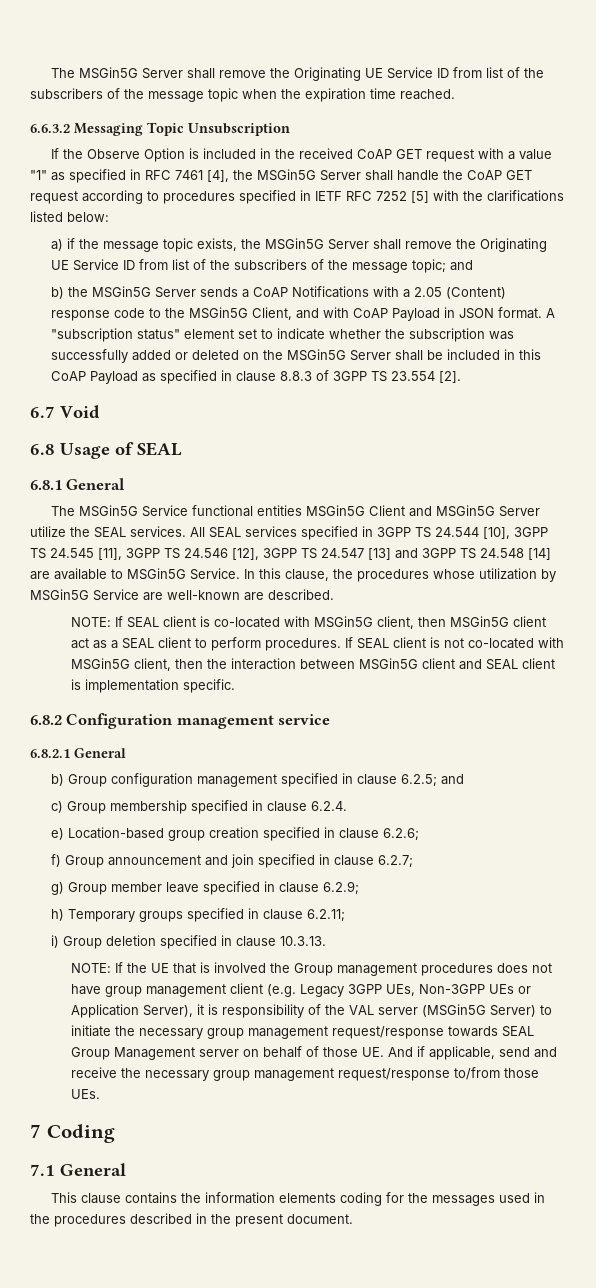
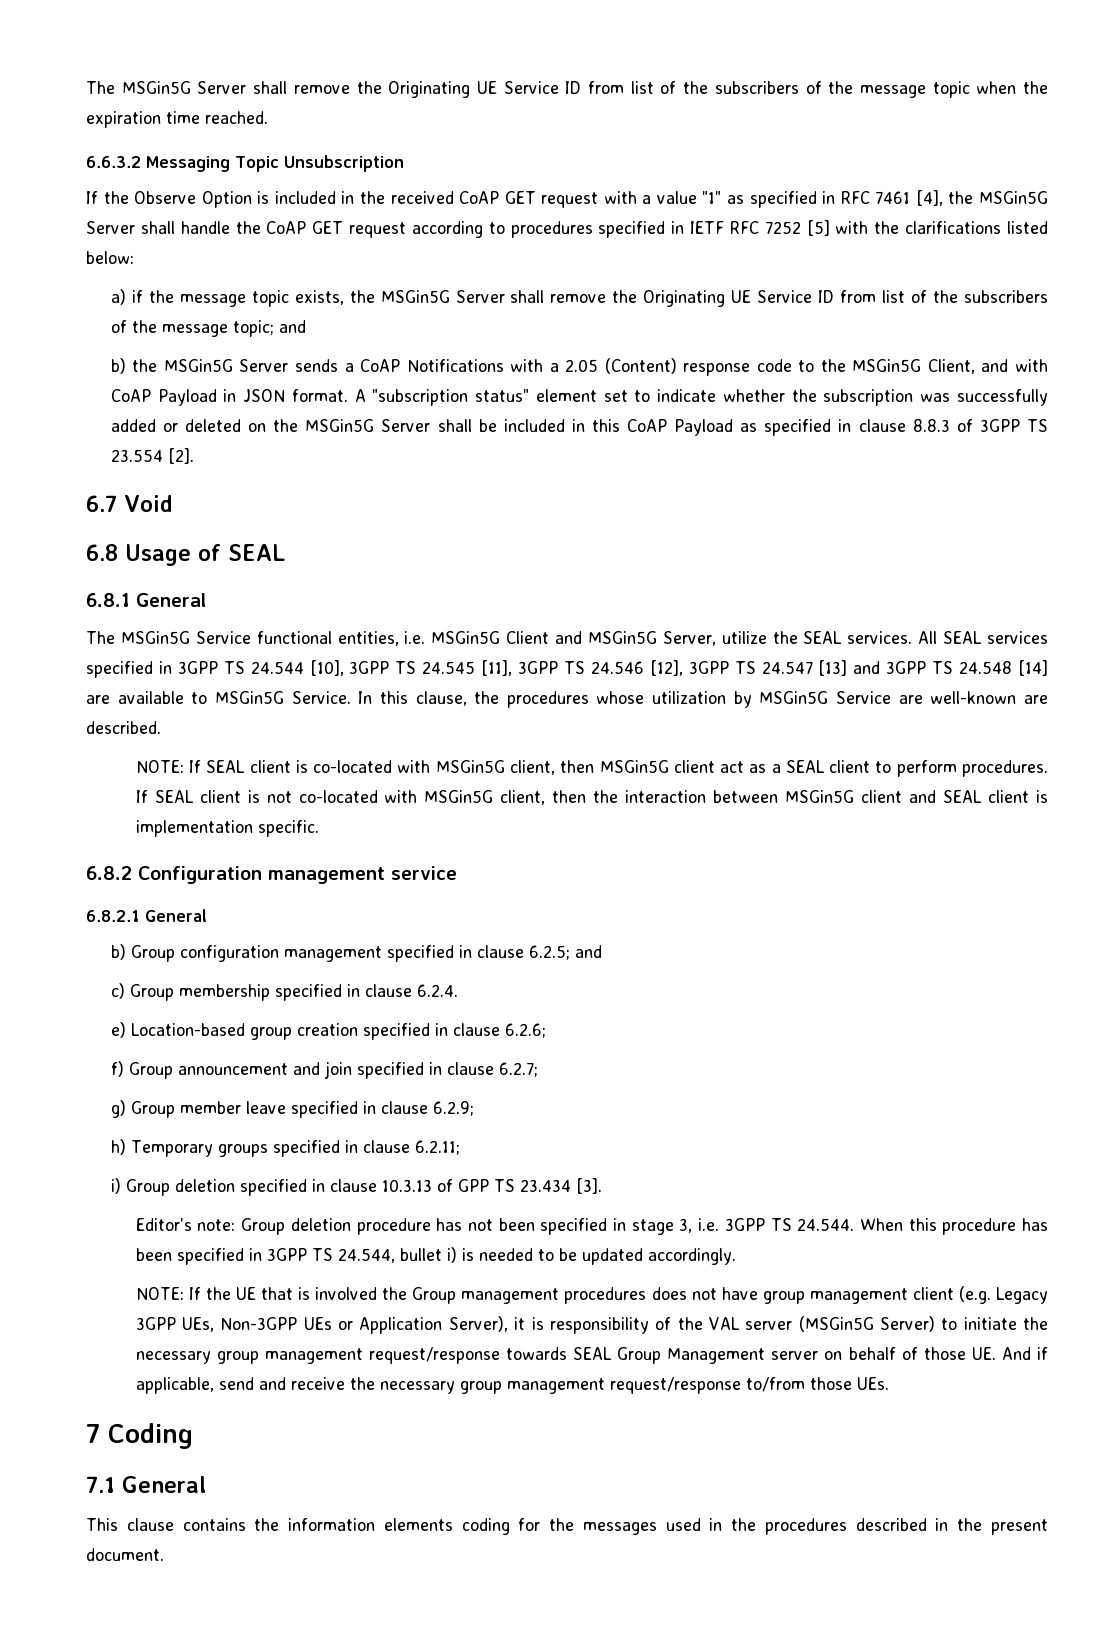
- The MSGin5G Service functional entities MSGin5G Client and MSGin5G Server utilize the SEAL services.
+ The MSGin5G Service functional entities, i.e. MSGin5G Client and MSGin5G Server, utilize the SEAL services.
- i) Group deletion specified in clause 10.3.13.
+ i) Group deletion specified in clause 10.3.13 of GPP TS 23.434 [3].
+ Editor’s note: Group deletion procedure has not been specified in stage 3, i.e. 3GPP TS 24.544. When this procedure has been specified in 3GPP TS 24.544, bullet i) is needed to be updated accordingly.

